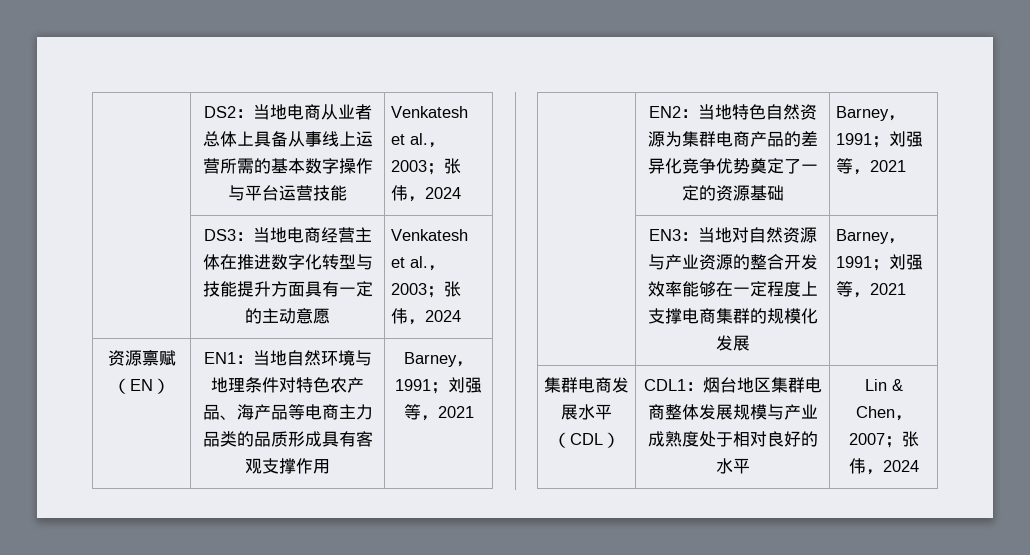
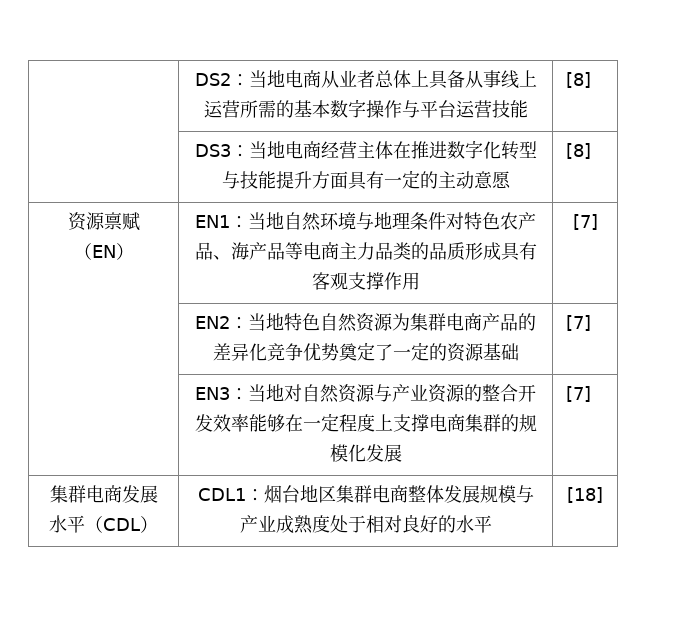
- | DS2：当地电商从业者总体上具备从事线上运营所需的基本数字操作与平台运营技能 | Venkatesh et al.，2003；张伟，2024
+ | DS2：当地电商从业者总体上具备从事线上运营所需的基本数字操作与平台运营技能 | [8]
- | DS3：当地电商经营主体在推进数字化转型与技能提升方面具有一定的主动意愿 | Venkatesh et al.，2003；张伟，2024
+ | DS3：当地电商经营主体在推进数字化转型与技能提升方面具有一定的主动意愿 | [8]
- 资源禀赋（EN） | EN1：当地自然环境与地理条件对特色农产品、海产品等电商主力品类的品质形成具有客观支撑作用 | Barney，1991；刘强等，2021
+ 资源禀赋（EN） | EN1：当地自然环境与地理条件对特色农产品、海产品等电商主力品类的品质形成具有客观支撑作用 | [7]
- | EN2：当地特色自然资源为集群电商产品的差异化竞争优势奠定了一定的资源基础 | Barney，1991；刘强等，2021
+ | EN2：当地特色自然资源为集群电商产品的差异化竞争优势奠定了一定的资源基础 | [7]
- | EN3：当地对自然资源与产业资源的整合开发效率能够在一定程度上支撑电商集群的规模化发展 | Barney，1991；刘强等，2021
+ | EN3：当地对自然资源与产业资源的整合开发效率能够在一定程度上支撑电商集群的规模化发展 | [7]
- 集群电商发展水平（CDL） | CDL1：烟台地区集群电商整体发展规模与产业成熟度处于相对良好的水平 | Lin & Chen，2007；张伟，2024
+ 集群电商发展水平（CDL） | CDL1：烟台地区集群电商整体发展规模与产业成熟度处于相对良好的水平 | [18]

